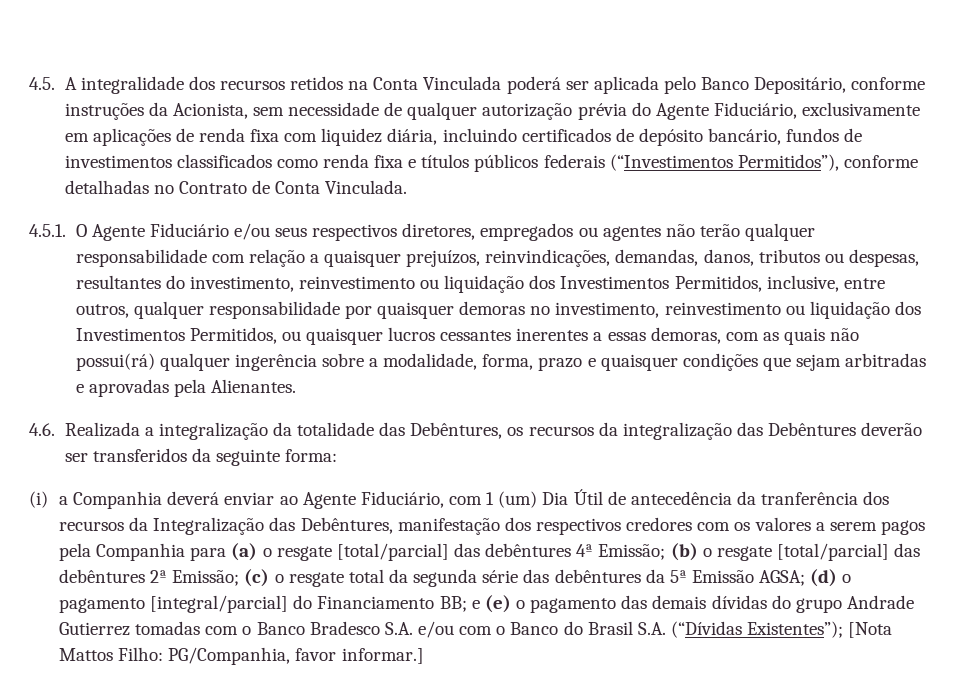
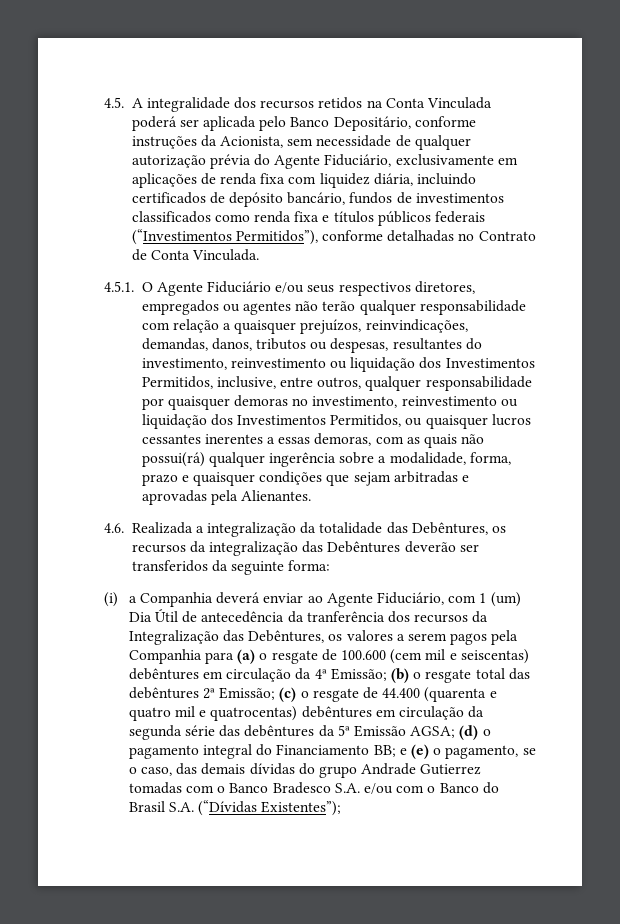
- (i) a Companhia deverá enviar ao Agente Fiduciário, com 1 (um) Dia Útil de antecedência da tranferência dos recursos da Integralização das Debêntures, manifestação dos respectivos credores com os valores a serem pagos pela Companhia para (a) o resgate [total/parcial] das debêntures 4ª Emissão;
+ (i) a Companhia deverá enviar ao Agente Fiduciário, com 1 (um) Dia Útil de antecedência da tranferência dos recursos da Integralização das Debêntures, os valores a serem pagos pela Companhia para (a) o resgate de 100.600 (cem mil e seiscentas) debêntures em circulação da 4ª Emissão;
- (b) o resgate [total/parcial] das debêntures 2ª Emissão;
+ (b) o resgate total das debêntures 2ª Emissão;
- (c) o resgate total da segunda série das debêntures da 5ª Emissão AGSA;
+ (c) o resgate de 44.400 (quarenta e quatro mil e quatrocentas) debêntures em circulação da segunda série das debêntures da 5ª Emissão AGSA;
- (d) o pagamento [integral/parcial] do Financiamento BB;
+ (d) o pagamento integral do Financiamento BB;
- e (e) o pagamento das demais dívidas do grupo Andrade Gutierrez tomadas com o Banco Bradesco S.A. e/ou com o Banco do Brasil S.A. (“Dívidas Existentes”); [Nota Mattos Filho: PG/Companhia, favor informar.]
+ e (e) o pagamento, se o caso, das demais dívidas do grupo Andrade Gutierrez tomadas com o Banco Bradesco S.A. e/ou com o Banco do Brasil S.A. (“Dívidas Existentes”);

